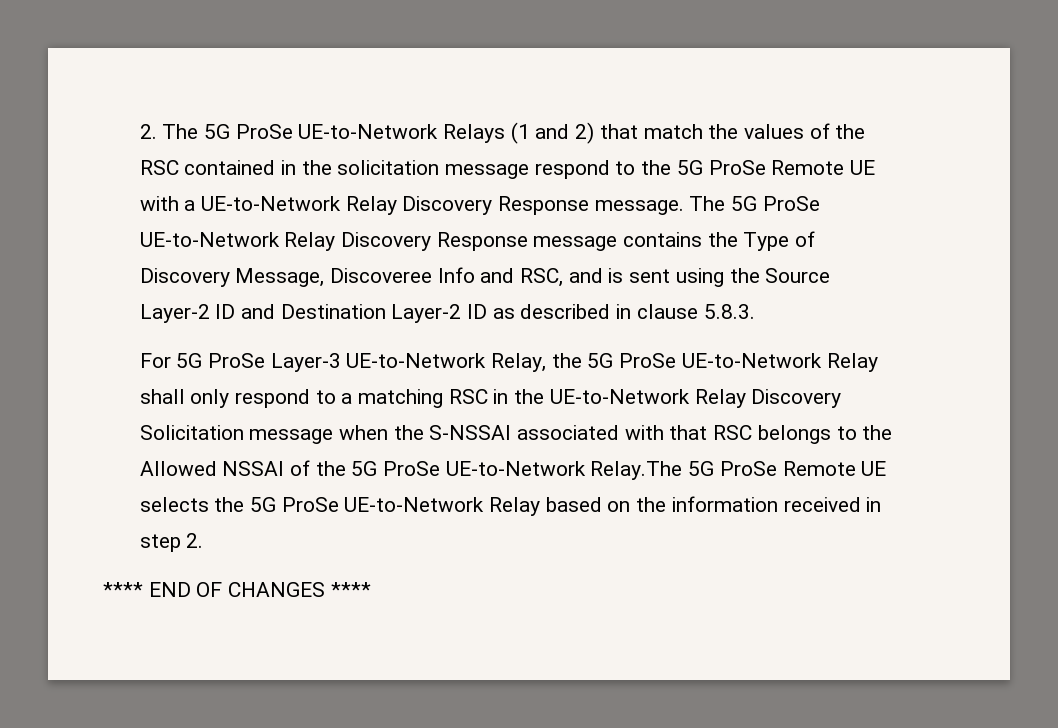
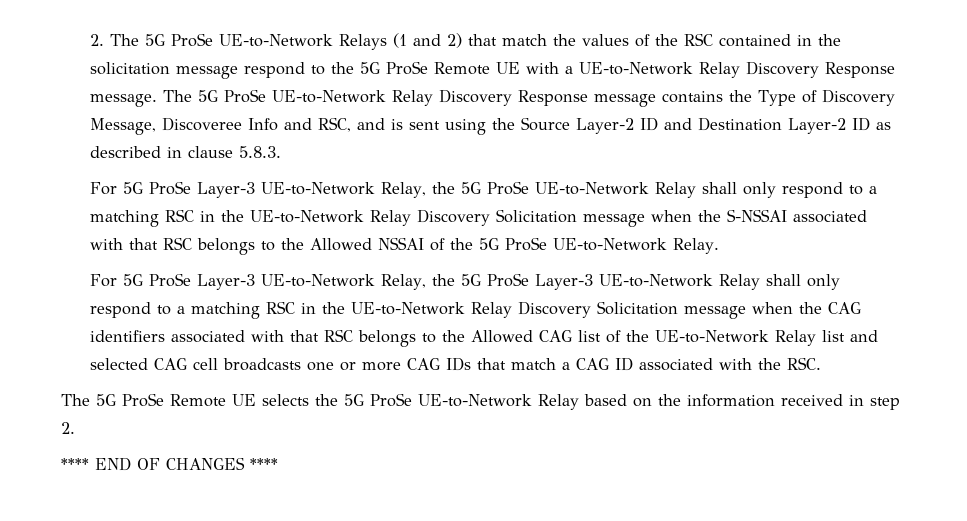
- For 5G ProSe Layer-3 UE-to-Network Relay, the 5G ProSe UE-to-Network Relay shall only respond to a matching RSC in the UE-to-Network Relay Discovery Solicitation message when the S-NSSAI associated with that RSC belongs to the Allowed NSSAI of the 5G ProSe UE-to-Network Relay.The 5G ProSe Remote UE selects the 5G ProSe UE-to-Network Relay based on the information received in step 2.
+ For 5G ProSe Layer-3 UE-to-Network Relay, the 5G ProSe UE-to-Network Relay shall only respond to a matching RSC in the UE-to-Network Relay Discovery Solicitation message when the S-NSSAI associated with that RSC belongs to the Allowed NSSAI of the 5G ProSe UE-to-Network Relay.
+ For 5G ProSe Layer-3 UE-to-Network Relay, the 5G ProSe Layer-3 UE-to-Network Relay shall only respond to a matching RSC in the UE-to-Network Relay Discovery Solicitation message when the CAG identifiers associated with that RSC belongs to the Allowed CAG list of the UE-to-Network Relay list and selected CAG cell broadcasts one or more CAG IDs that match a CAG ID associated with the RSC.
+ The 5G ProSe Remote UE selects the 5G ProSe UE-to-Network Relay based on the information received in step 2.

